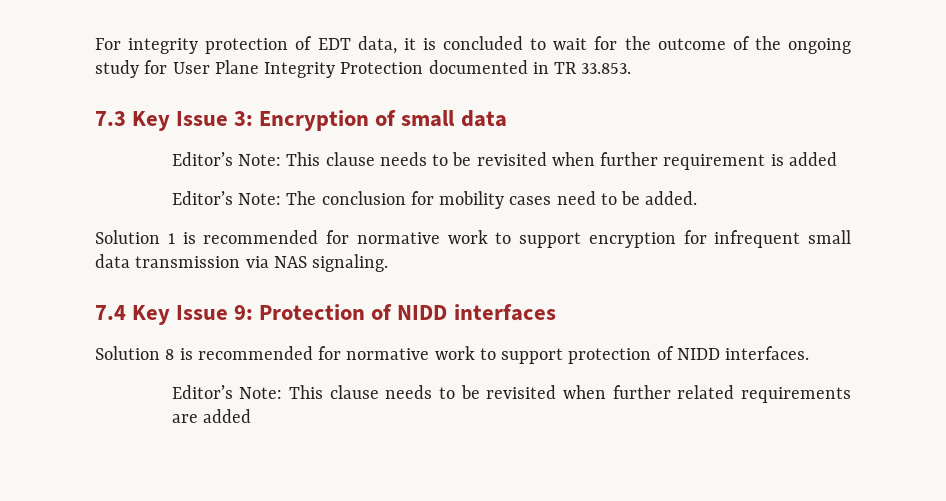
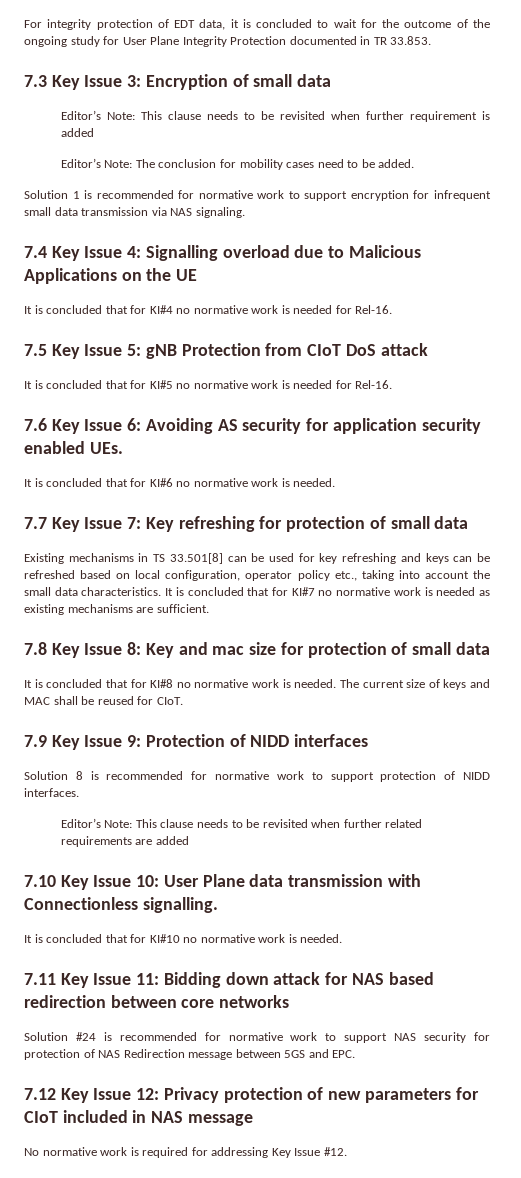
- 7.4 Key Issue 9: Protection of NIDD interfaces
+ 7.4 Key Issue 4: Signalling overload due to Malicious Applications on the UE
+ It is concluded that for KI#4 no normative work is needed for Rel-16.
+ 7.5 Key Issue 5: gNB Protection from CIoT DoS attack
+ It is concluded that for KI#5 no normative work is needed for Rel-16.
+ 7.6 Key Issue 6: Avoiding AS security for application security enabled UEs.
+ It is concluded that for KI#6 no normative work is needed.
+ 7.7 Key Issue 7: Key refreshing for protection of small data
+ Existing mechanisms in TS 33.501[8] can be used for key refreshing and keys can be refreshed based on local configuration, operator policy etc., taking into account the small data characteristics. It is concluded that for KI#7 no normative work is needed as existing mechanisms are sufficient.
+ 7.8 Key Issue 8: Key and mac size for protection of small data
+ It is concluded that for KI#8 no normative work is needed. The current size of keys and MAC shall be reused for CIoT.
+ 7.9 Key Issue 9: Protection of NIDD interfaces
+ 7.10 Key Issue 10: User Plane data transmission with Connectionless signalling.
+ It is concluded that for KI#10 no normative work is needed.
+ 7.11 Key Issue 11: Bidding down attack for NAS based redirection between core networks
+ Solution #24 is recommended for normative work to support NAS security for protection of NAS Redirection message between 5GS and EPC.
+ 7.12 Key Issue 12: Privacy protection of new parameters for CIoT included in NAS message
+ No normative work is required for addressing Key Issue #12.

